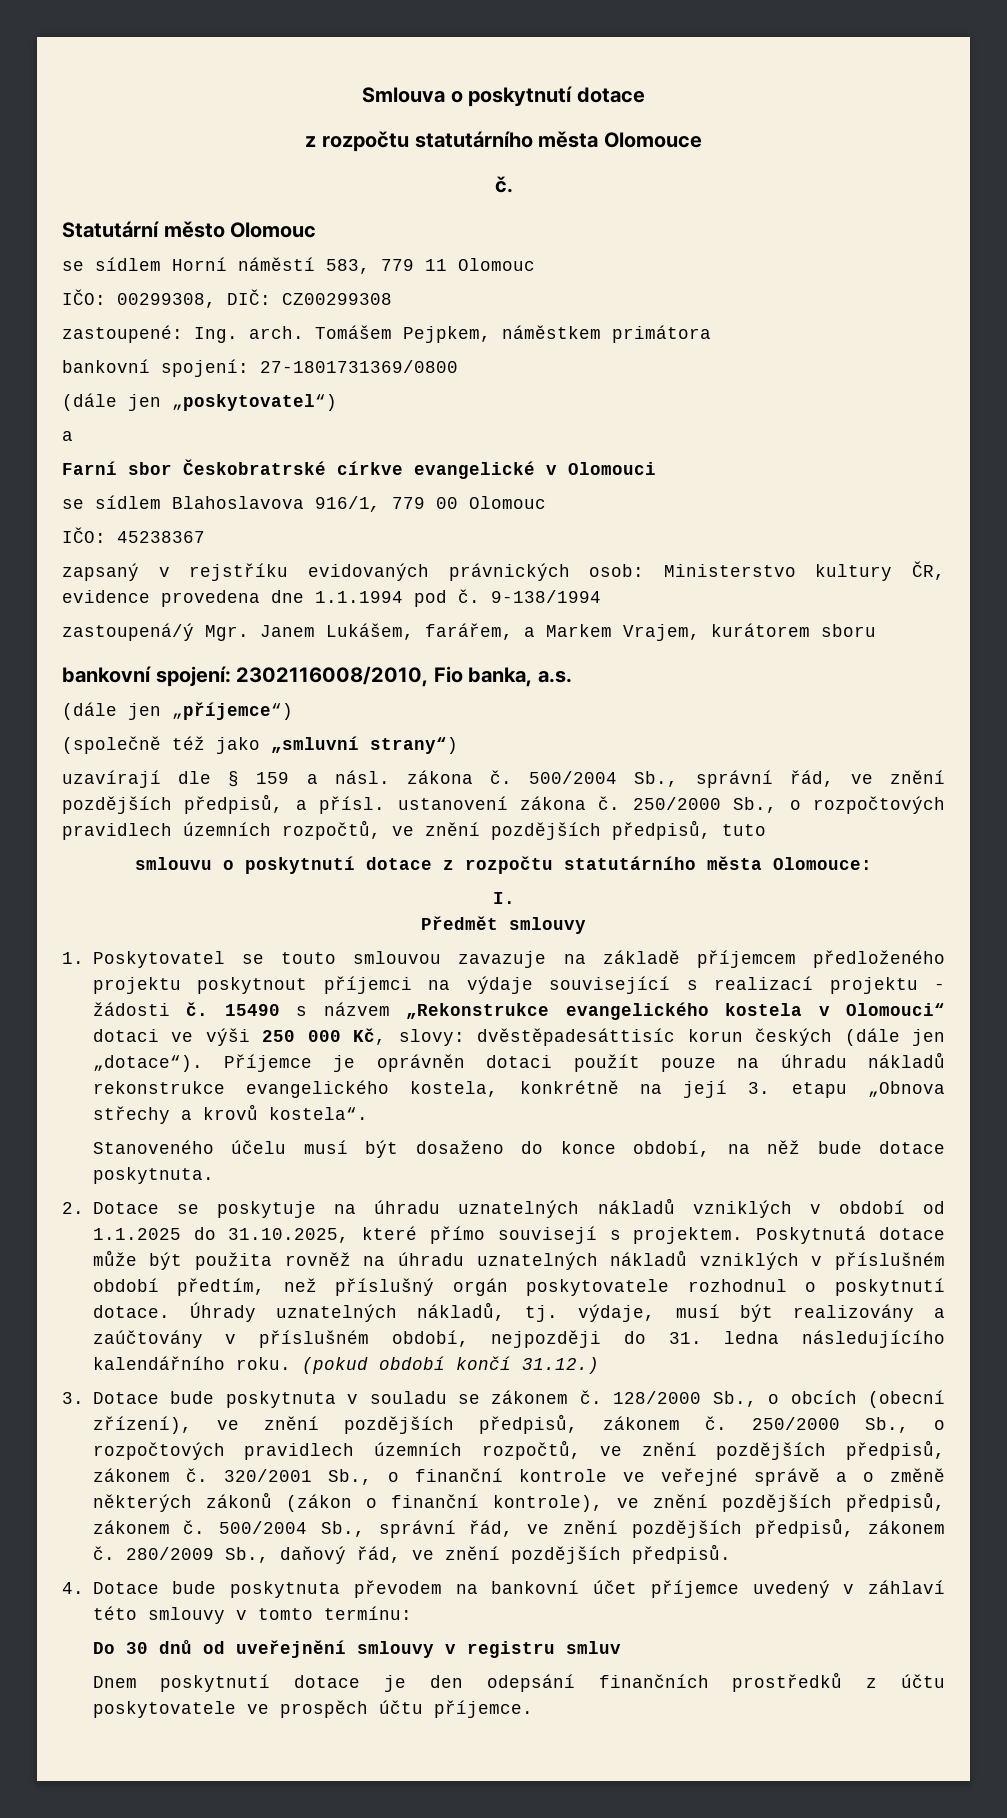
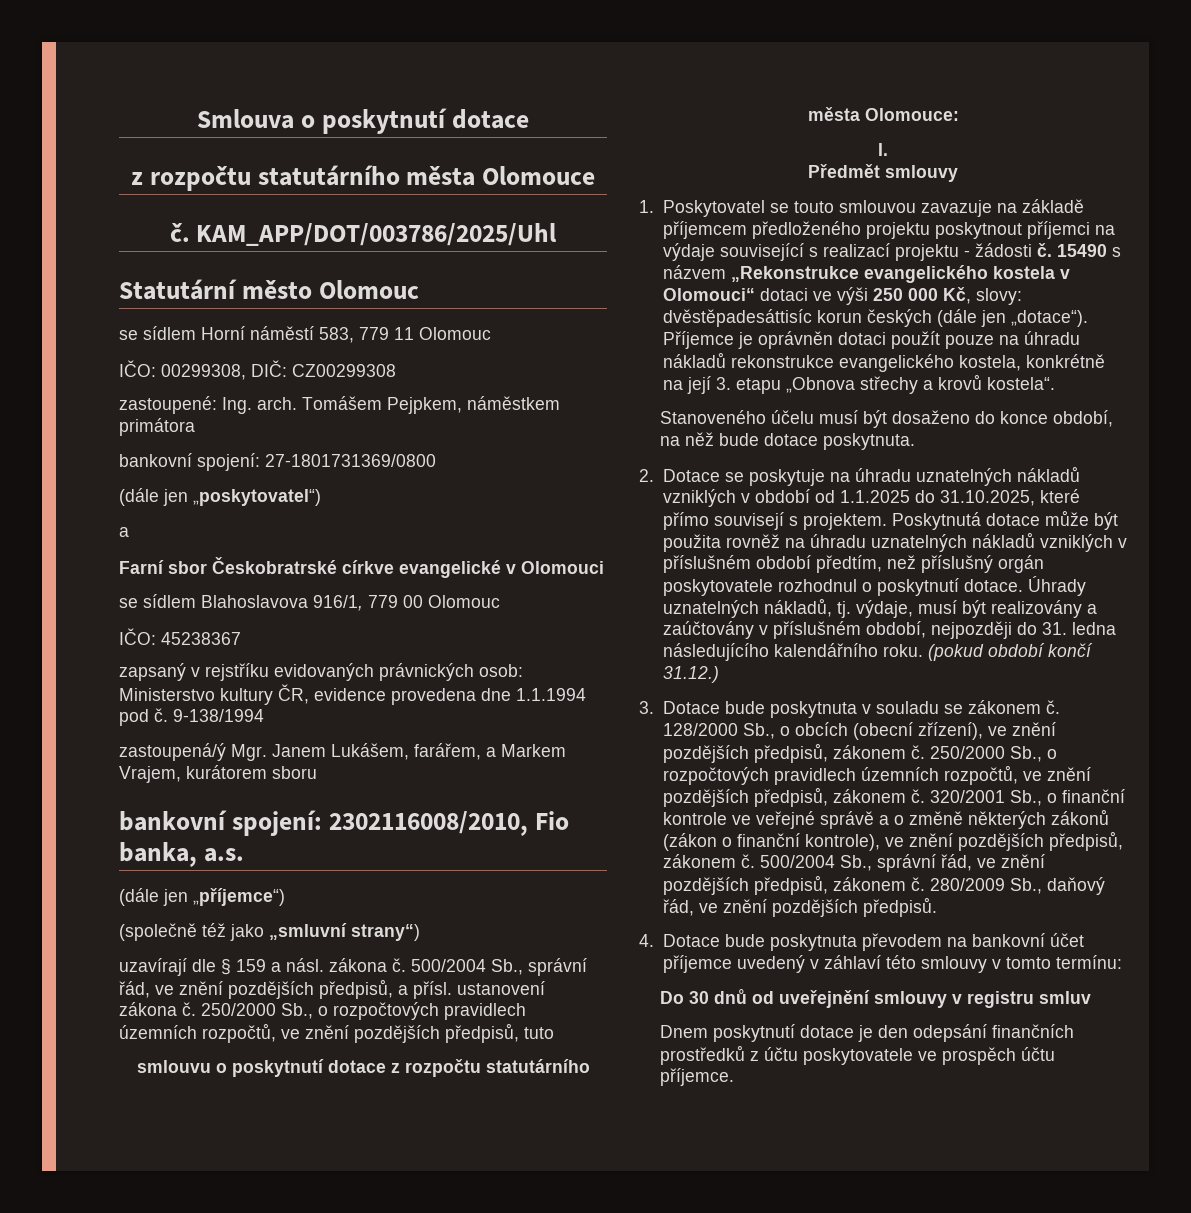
+ KAM_APP/DOT/003786/2025/Uhl

